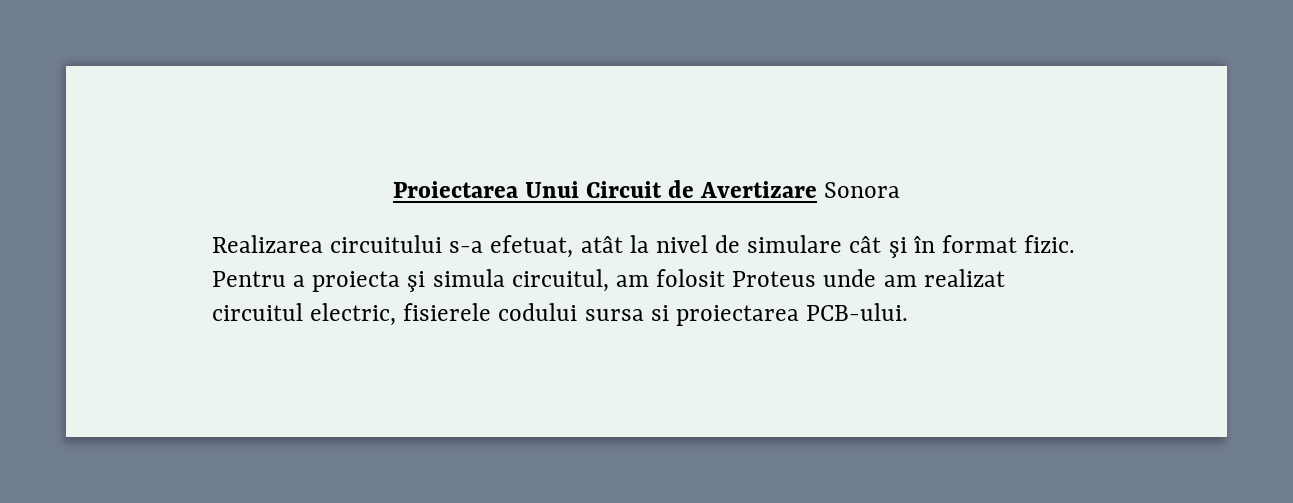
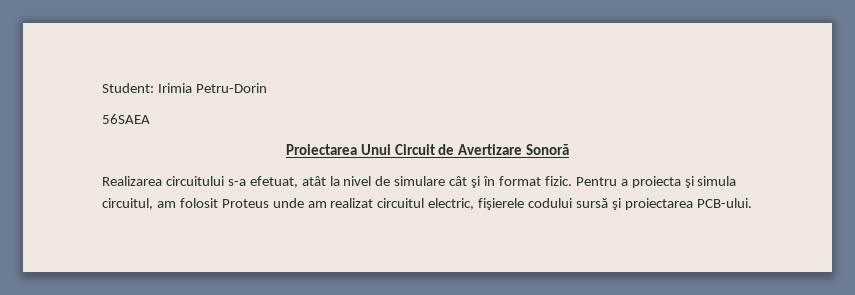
+ Student: Irimia Petru-Dorin
+ 56SAEA
- Proiectarea Unui Circuit de Avertizare Sonora
+ Proiectarea Unui Circuit de Avertizare Sonoră
- Pentru a proiecta şi simula circuitul, am folosit Proteus unde am realizat circuitul electric, fisierele codului sursa si proiectarea PCB-ului.
+ Pentru a proiecta şi simula circuitul, am folosit Proteus unde am realizat circuitul electric, fişierele codului sursă şi proiectarea PCB-ului.

